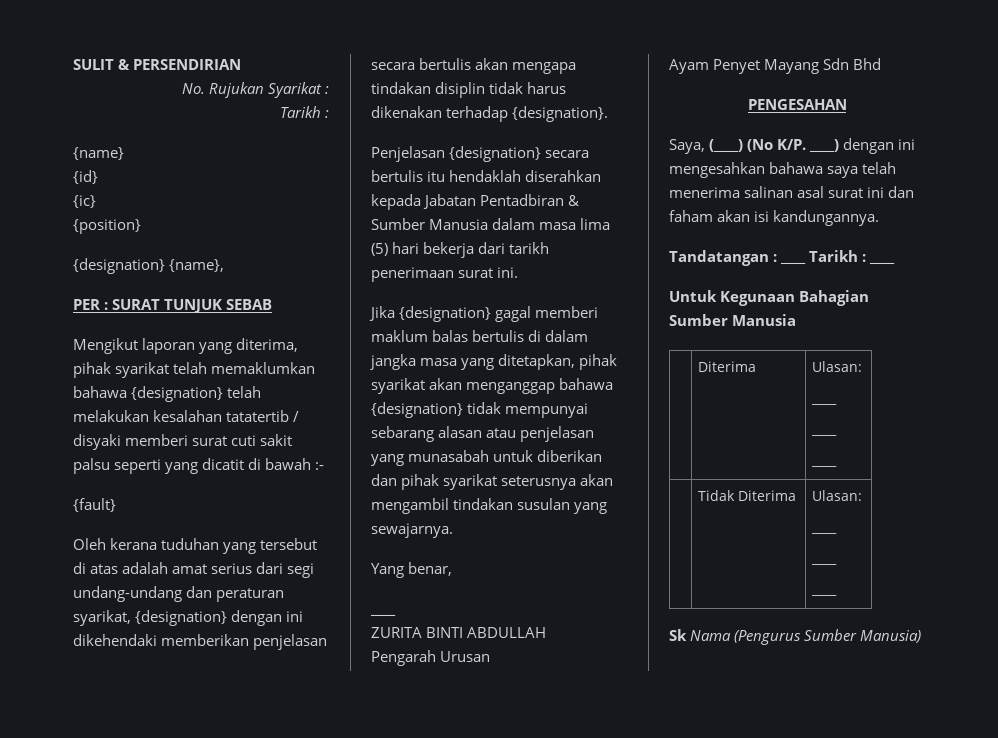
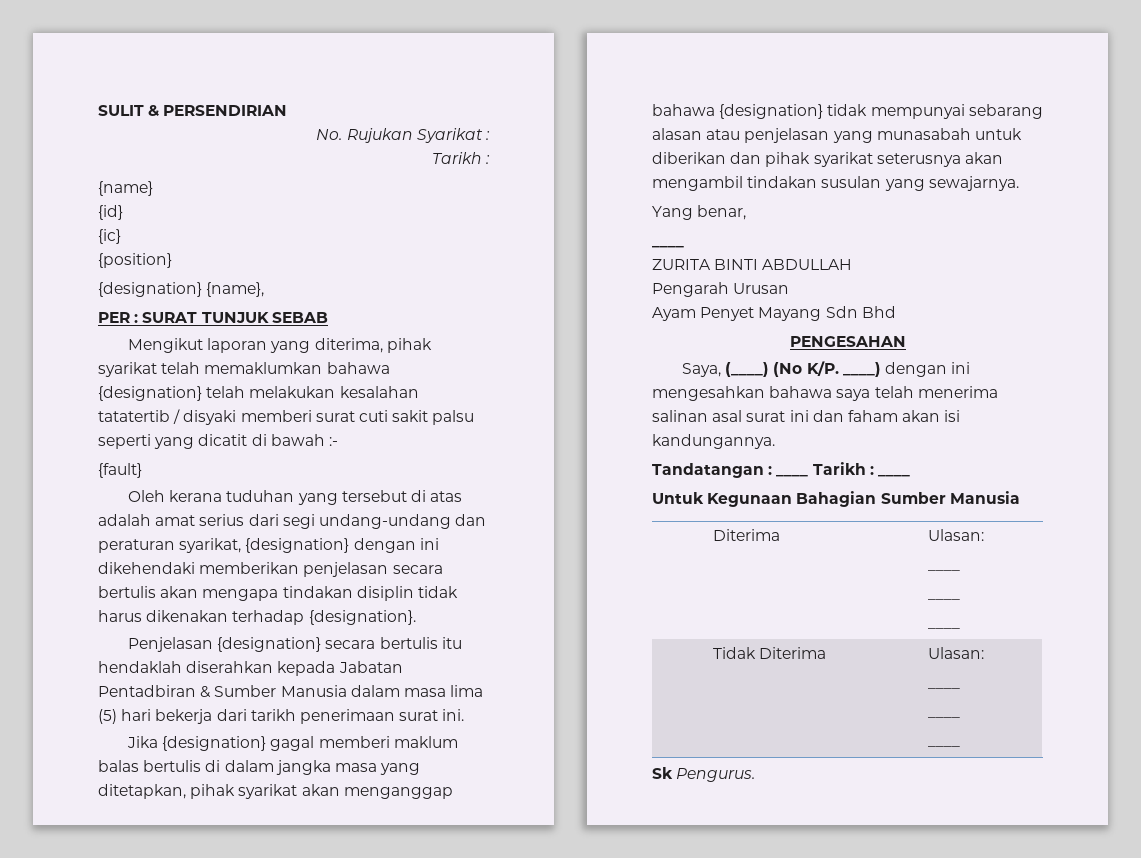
- Sk Nama (Pengurus Sumber Manusia)
+ Sk Pengurus.

